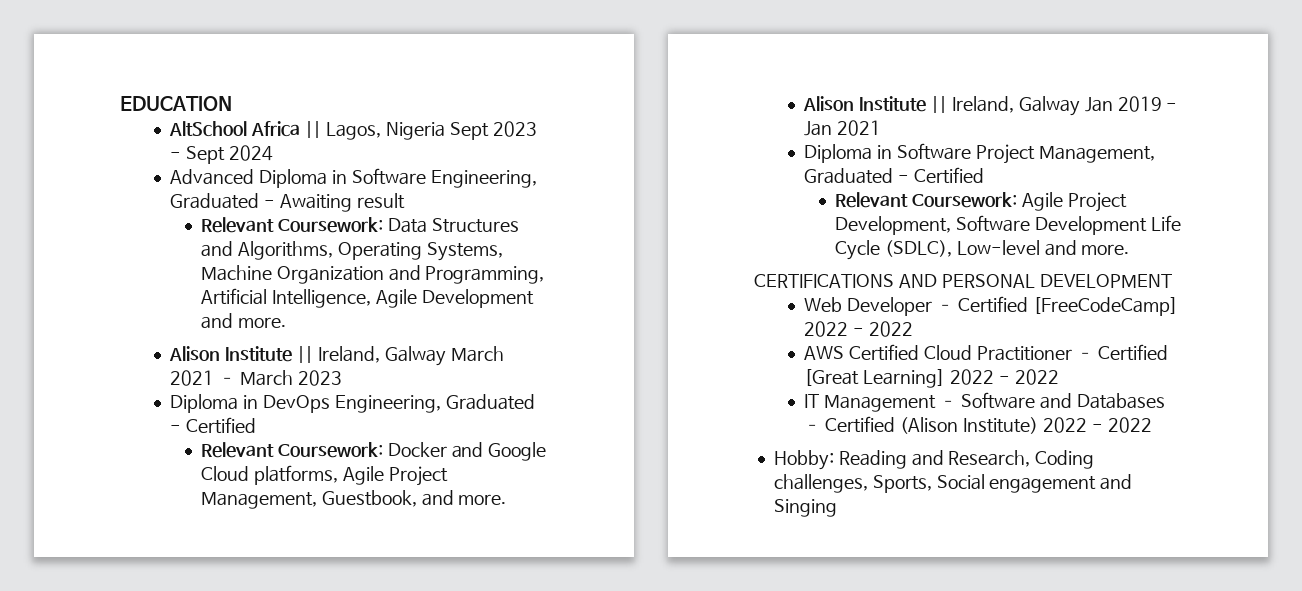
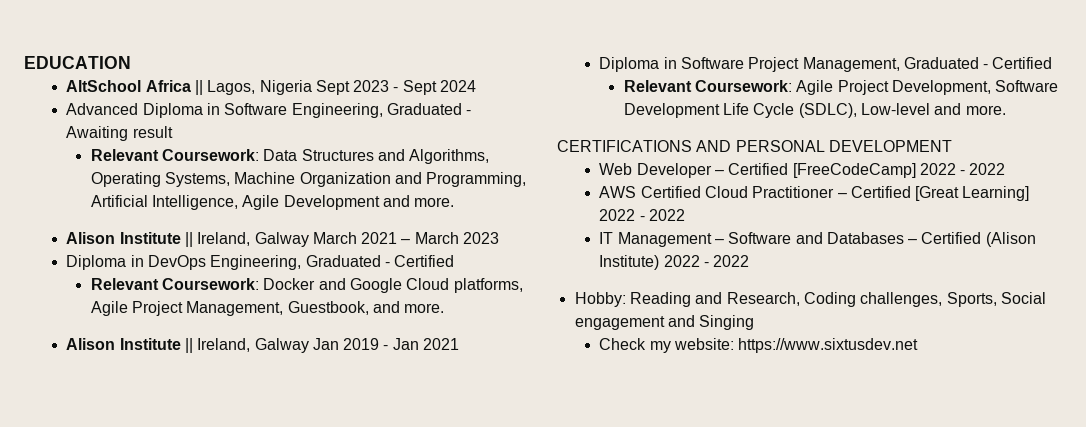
+ Check my website: https://www.sixtusdev.net

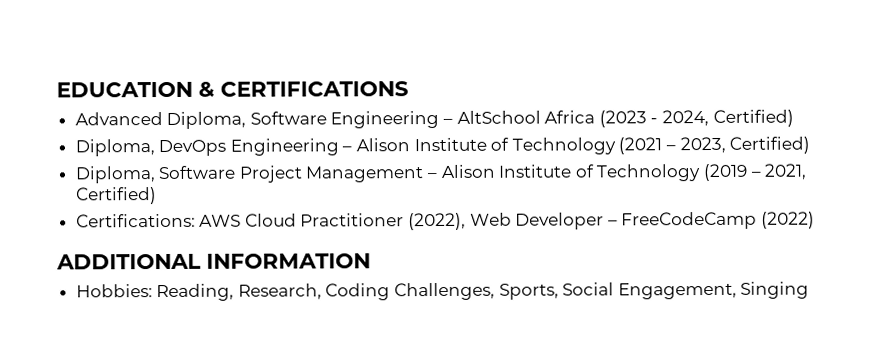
- EDUCATION
- AltSchool Africa || Lagos, Nigeria Sept 2023 - Sept 2024
- Advanced Diploma in Software Engineering, Graduated - Awaiting result
- Relevant Coursework: Data Structures and Algorithms, Operating Systems, Machine Organization and Programming, Artificial Intelligence, Agile Development and more.
- Alison Institute || Ireland, Galway March 2021 – March 2023
- Diploma in DevOps Engineering, Graduated - Certified
- Relevant Coursework: Docker and Google Cloud platforms, Agile Project Management, Guestbook, and more.
- Alison Institute || Ireland, Galway Jan 2019 - Jan 2021
- Diploma in Software Project Management, Graduated - Certified
- Relevant Coursework: Agile Project Development, Software Development Life Cycle (SDLC), Low-level and more.
- CERTIFICATIONS AND PERSONAL DEVELOPMENT
- Web Developer – Certified [FreeCodeCamp] 2022 - 2022
- AWS Certified Cloud Practitioner – Certified [Great Learning] 2022 - 2022
- IT Management – Software and Databases – Certified (Alison Institute) 2022 - 2022
- Hobby: Reading and Research, Coding challenges, Sports, Social engagement and Singing
+ EDUCATION & CERTIFICATIONS
+ Advanced Diploma, Software Engineering – AltSchool Africa (2023 - 2024, Certified)
+ Diploma, DevOps Engineering – Alison Institute of Technology (2021 – 2023, Certified)
+ Diploma, Software Project Management – Alison Institute of Technology (2019 – 2021, Certified)
+ Certifications: AWS Cloud Practitioner (2022), Web Developer – FreeCodeCamp (2022)
+ ADDITIONAL INFORMATION
+ Hobbies: Reading, Research, Coding Challenges, Sports, Social Engagement, Singing
- Check my website: https://www.sixtusdev.net

